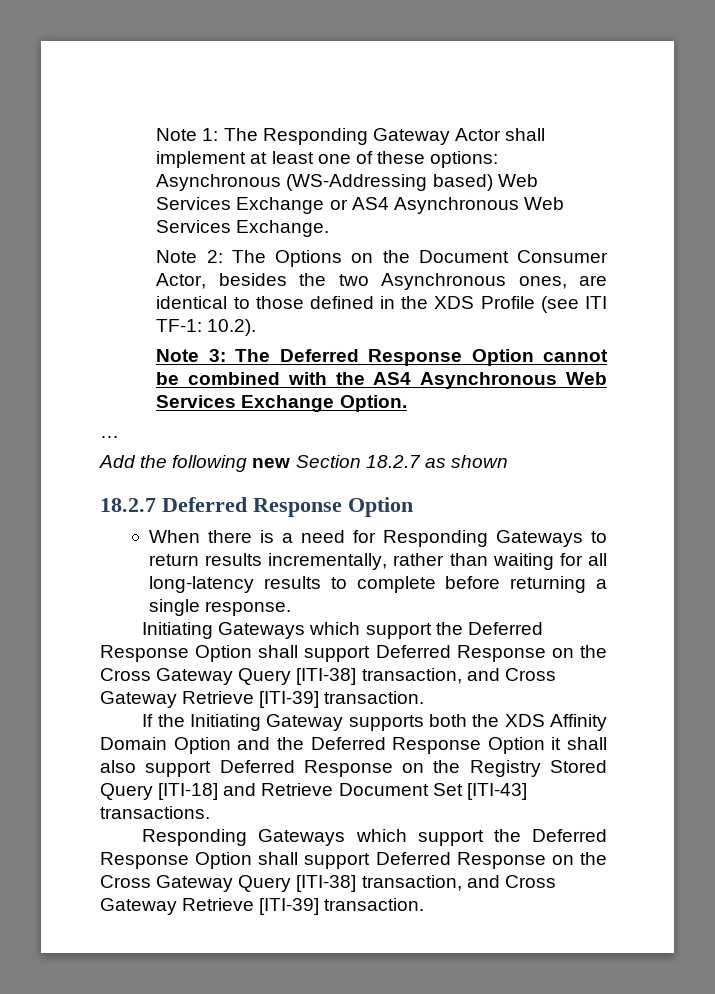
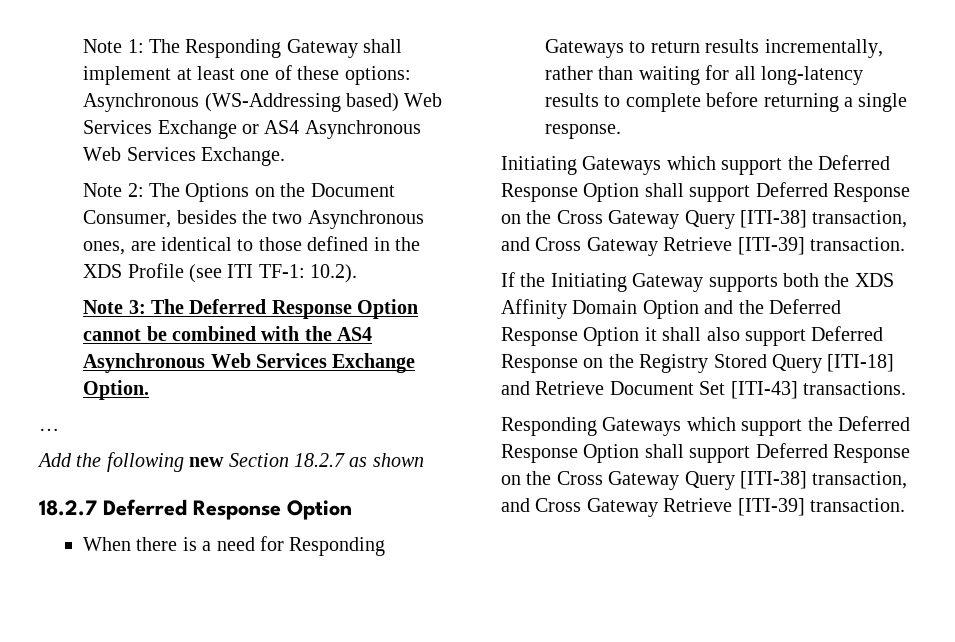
- Note 1: The Responding Gateway Actor shall implement at least one of these options: Asynchronous (WS-Addressing based) Web Services Exchange or AS4 Asynchronous Web Services Exchange.
+ Note 1: The Responding Gateway shall implement at least one of these options: Asynchronous (WS-Addressing based) Web Services Exchange or AS4 Asynchronous Web Services Exchange.
- Note 2: The Options on the Document Consumer Actor, besides the two Asynchronous ones, are identical to those defined in the XDS Profile (see ITI TF-1: 10.2).
+ Note 2: The Options on the Document Consumer, besides the two Asynchronous ones, are identical to those defined in the XDS Profile (see ITI TF-1: 10.2).

